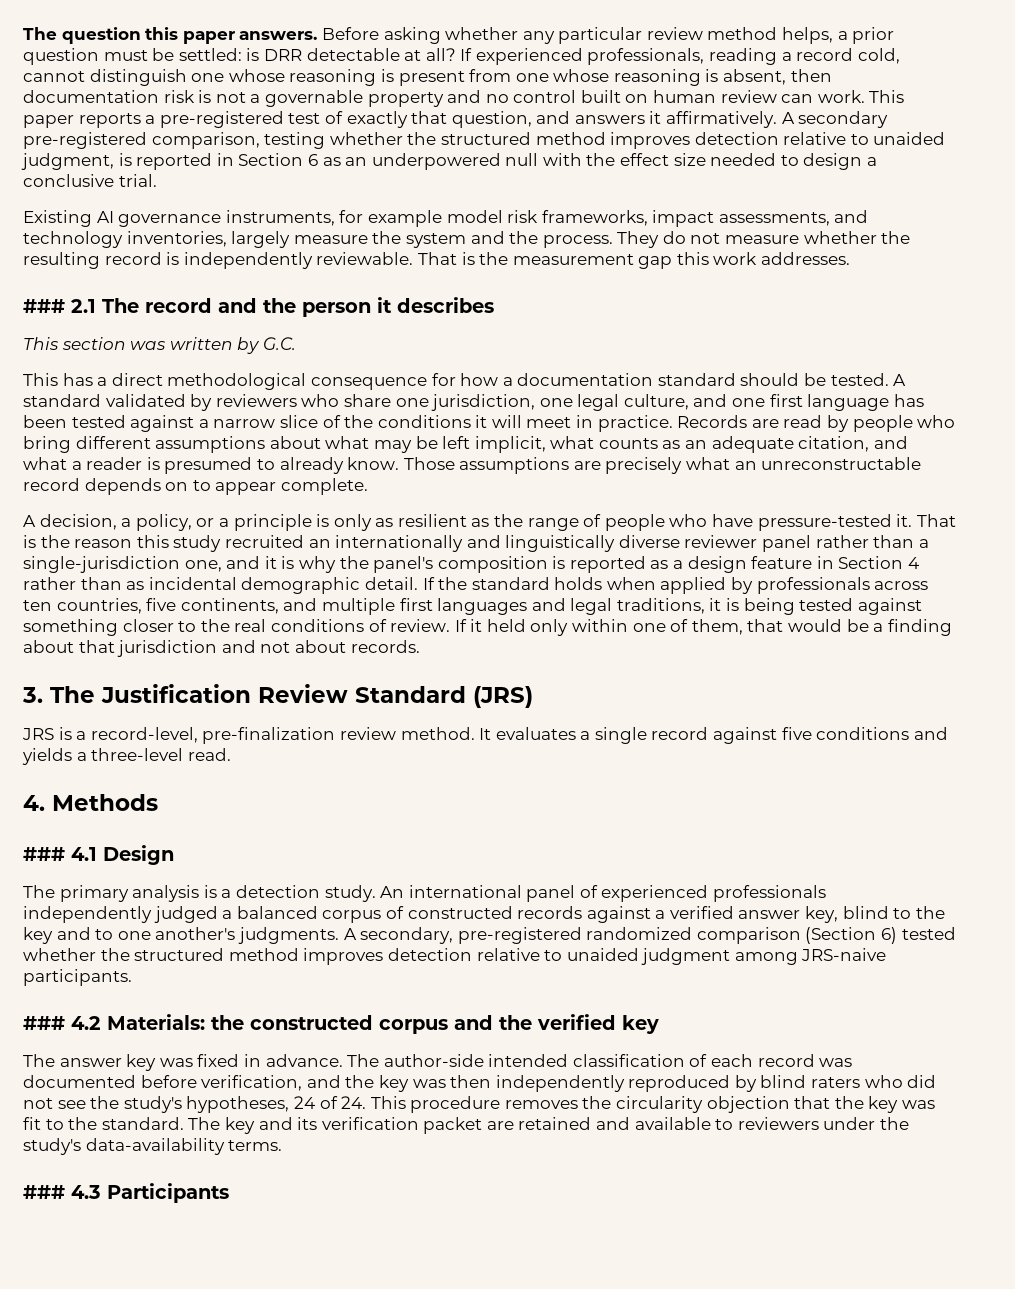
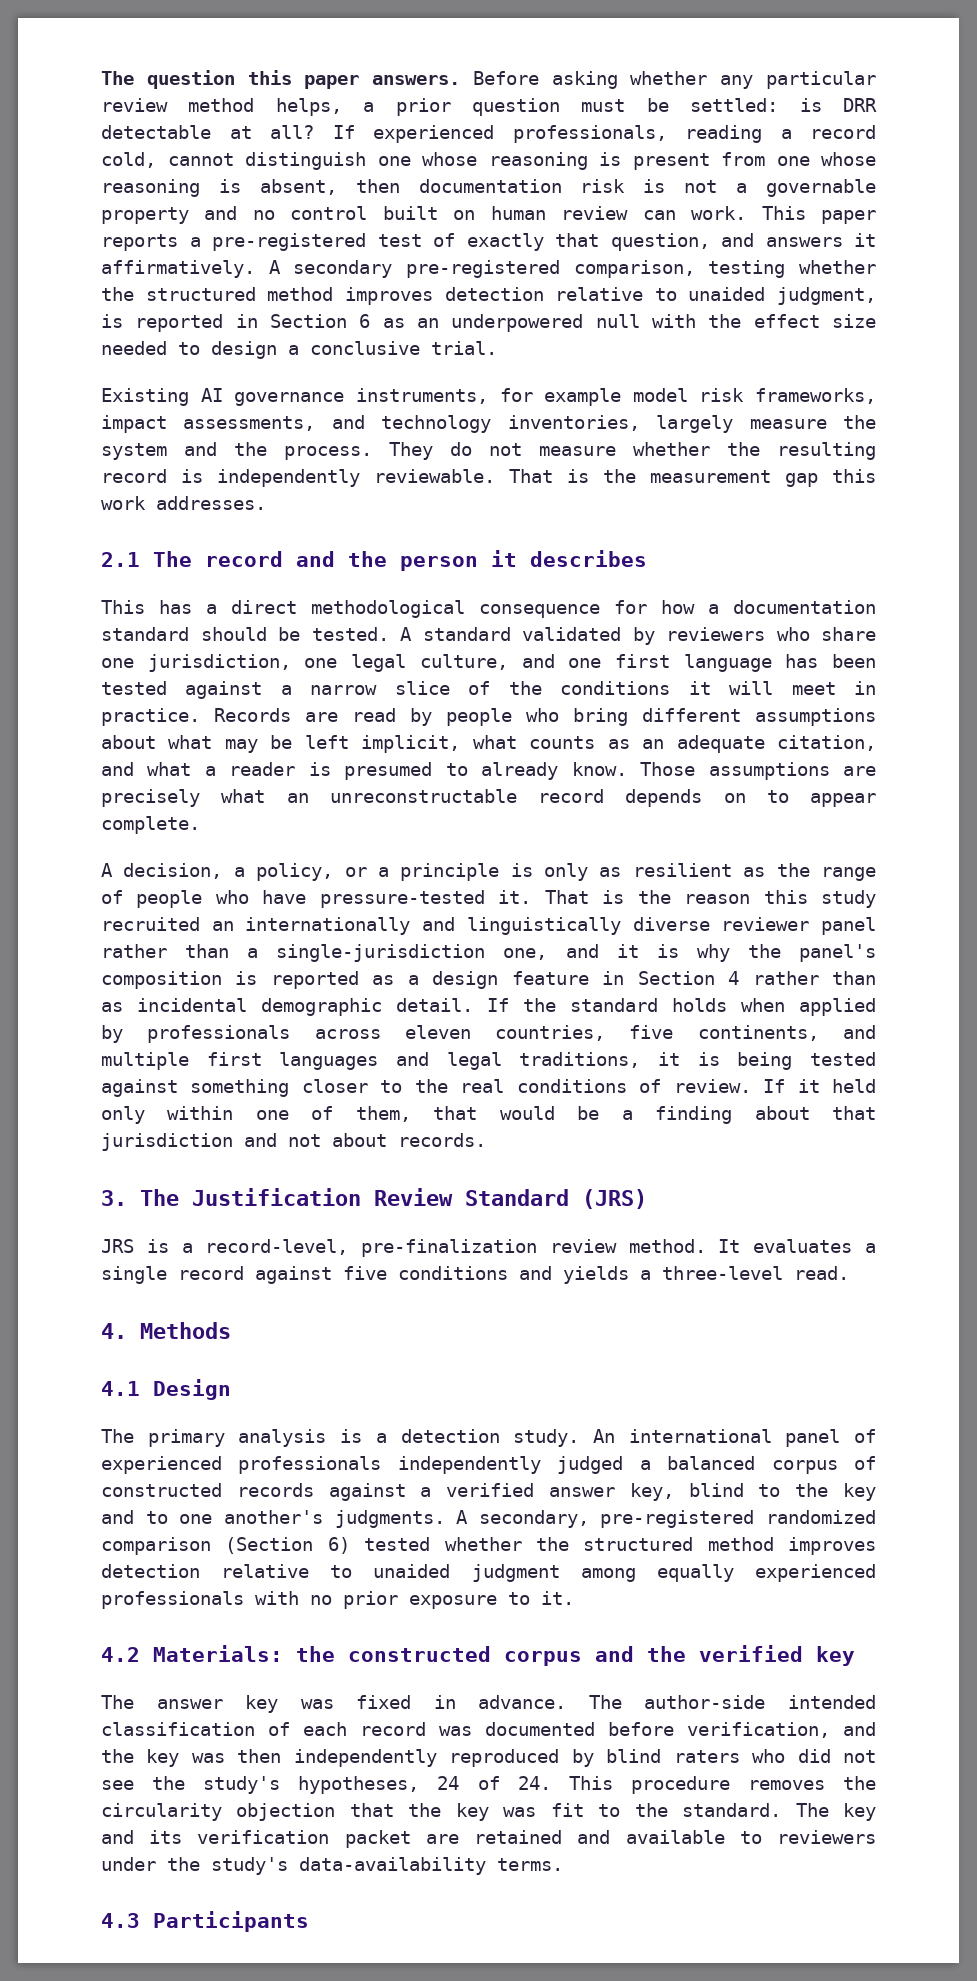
- ### 2.1 The record and the person it describes
+ 2.1 The record and the person it describes
- This section was written by G.C.
- If the standard holds when applied by professionals across ten countries, five continents, and multiple first languages and legal traditions, it is being tested against something closer to the real conditions of review.
+ If the standard holds when applied by professionals across eleven countries, five continents, and multiple first languages and legal traditions, it is being tested against something closer to the real conditions of review.
- ### 4.1 Design
+ 4.1 Design
- A secondary, pre-registered randomized comparison (Section 6) tested whether the structured method improves detection relative to unaided judgment among JRS-naive participants.
- ### 4.2 Materials: the constructed corpus and the verified key
+ A secondary, pre-registered randomized comparison (Section 6) tested whether the structured method improves detection relative to unaided judgment among equally experienced professionals with no prior exposure to it.
+ 4.2 Materials: the constructed corpus and the verified key
- ### 4.3 Participants
+ 4.3 Participants

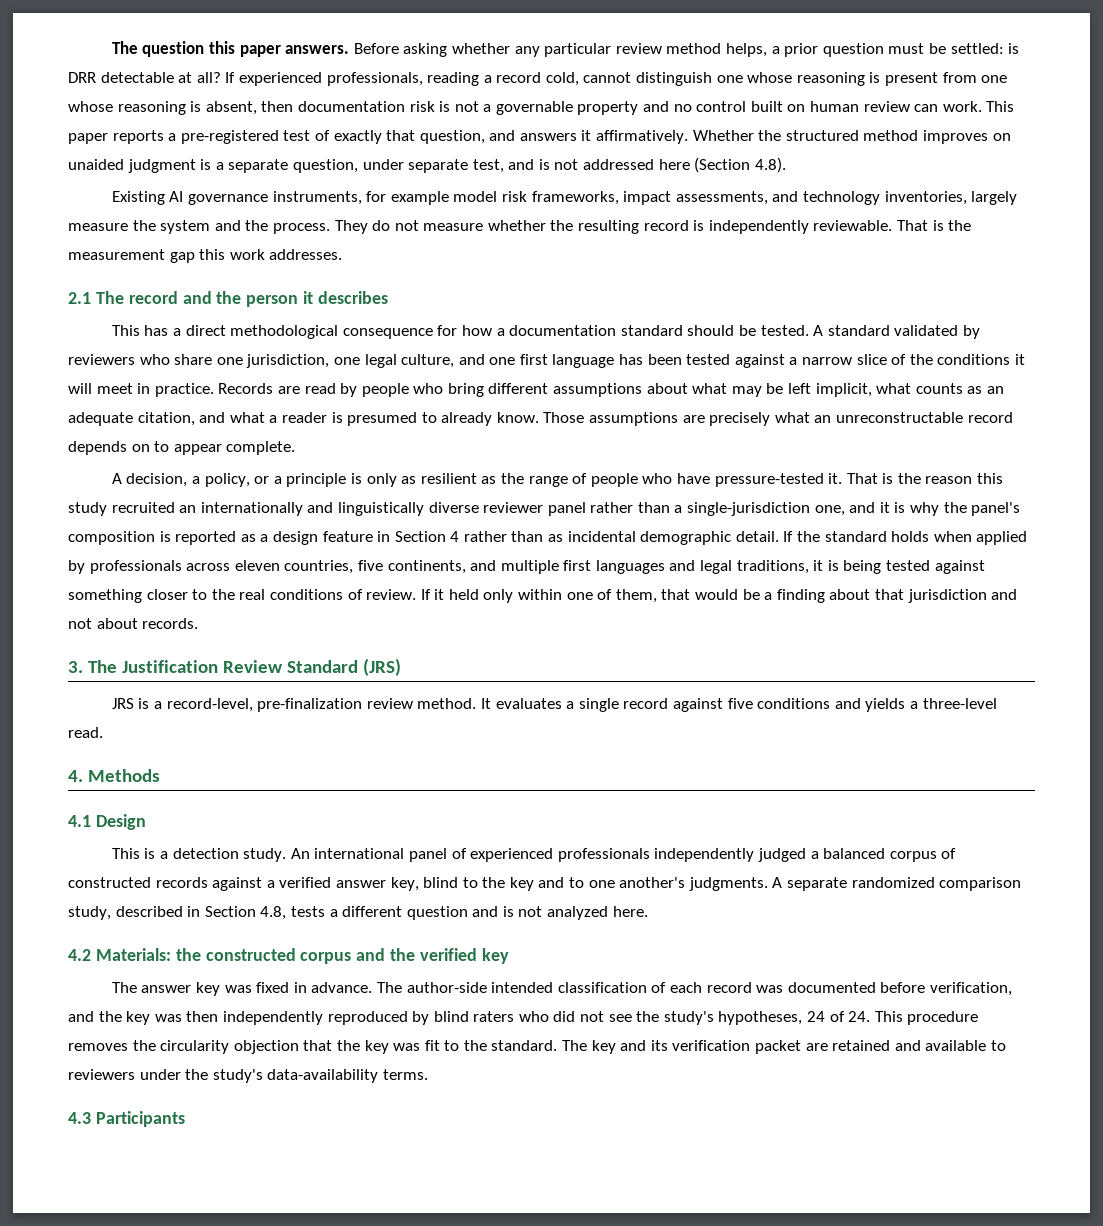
- A secondary pre-registered comparison, testing whether the structured method improves detection relative to unaided judgment, is reported in Section 6 as an underpowered null with the effect size needed to design a conclusive trial.
+ Whether the structured method improves on unaided judgment is a separate question, under separate test, and is not addressed here (Section 4.8).
- The primary analysis is a detection study.
+ This is a detection study.
- A secondary, pre-registered randomized comparison (Section 6) tested whether the structured method improves detection relative to unaided judgment among equally experienced professionals with no prior exposure to it.
+ A separate randomized comparison study, described in Section 4.8, tests a different question and is not analyzed here.

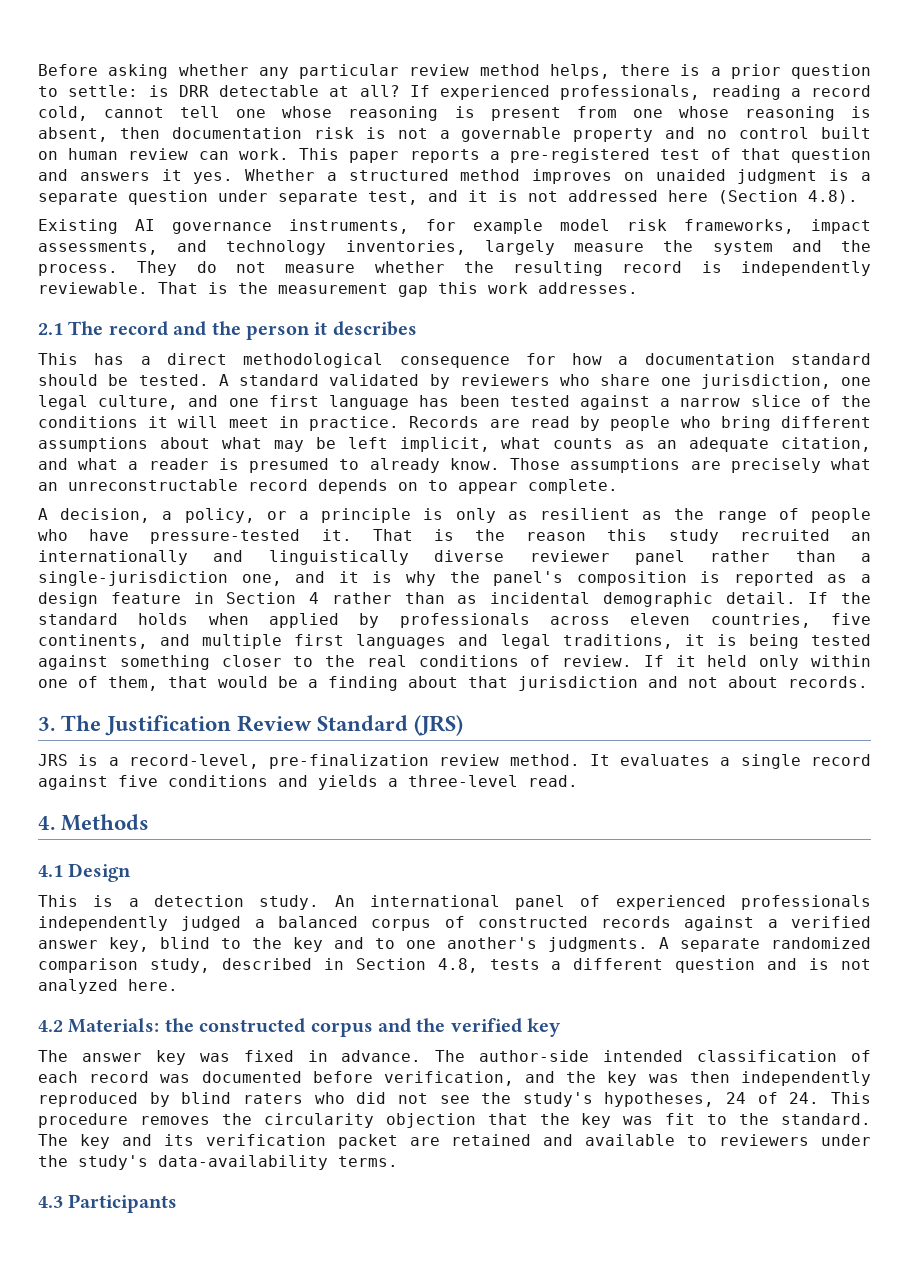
- The question this paper answers. Before asking whether any particular review method helps, a prior question must be settled: is DRR detectable at all?
+ Before asking whether any particular review method helps, there is a prior question to settle: is DRR detectable at all?
- If experienced professionals, reading a record cold, cannot distinguish one whose reasoning is present from one whose reasoning is absent, then documentation risk is not a governable property and no control built on human review can work.
+ If experienced professionals, reading a record cold, cannot tell one whose reasoning is present from one whose reasoning is absent, then documentation risk is not a governable property and no control built on human review can work.
- This paper reports a pre-registered test of exactly that question, and answers it affirmatively. Whether the structured method improves on unaided judgment is a separate question, under separate test, and is not addressed here (Section 4.8).
+ This paper reports a pre-registered test of that question and answers it yes. Whether a structured method improves on unaided judgment is a separate question under separate test, and it is not addressed here (Section 4.8).

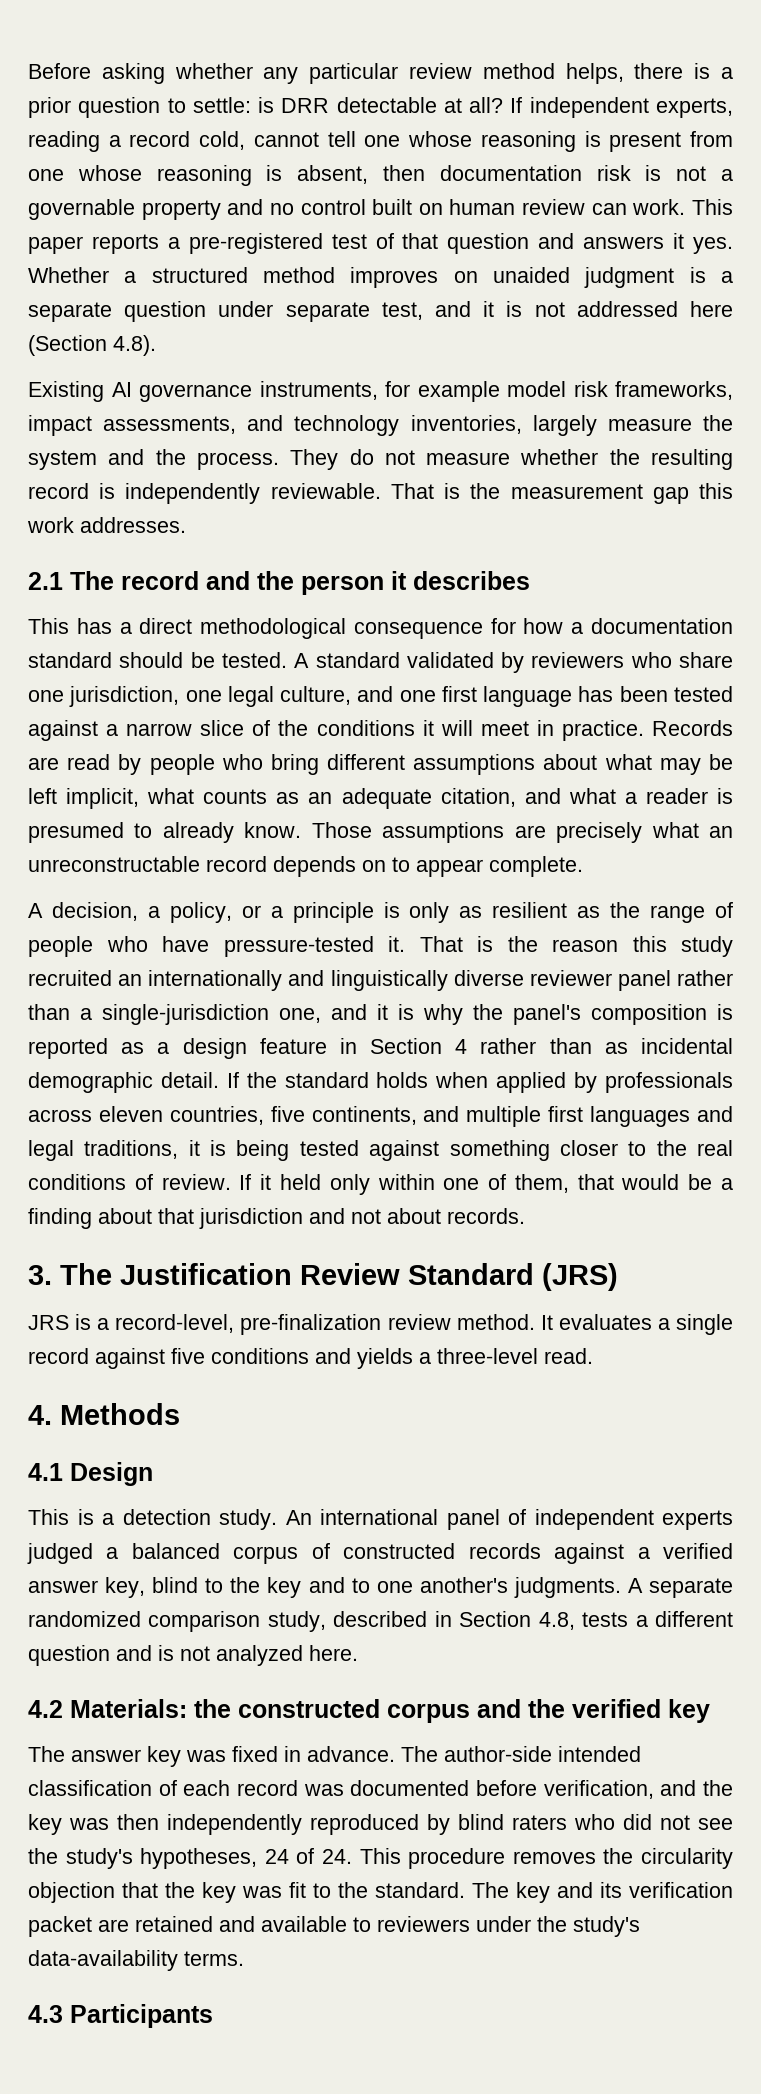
- If experienced professionals, reading a record cold, cannot tell one whose reasoning is present from one whose reasoning is absent, then documentation risk is not a governable property and no control built on human review can work.
+ If independent experts, reading a record cold, cannot tell one whose reasoning is present from one whose reasoning is absent, then documentation risk is not a governable property and no control built on human review can work.
- An international panel of experienced professionals independently judged a balanced corpus of constructed records against a verified answer key, blind to the key and to one another's judgments.
+ An international panel of independent experts judged a balanced corpus of constructed records against a verified answer key, blind to the key and to one another's judgments.

